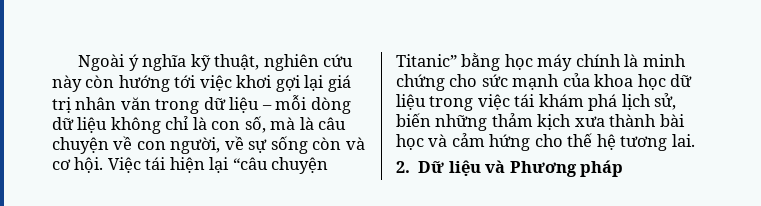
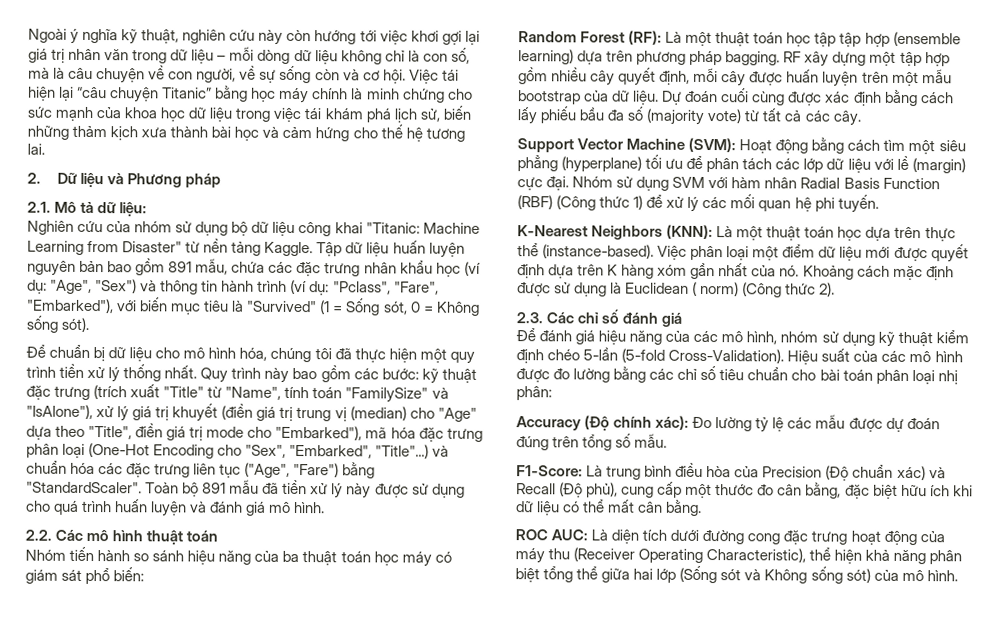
+ 2.1. Mô tả dữ liệu:
+ Nghiên cứu của nhóm sử dụng bộ dữ liệu công khai "Titanic: Machine Learning from Disaster" từ nền tảng Kaggle. Tập dữ liệu huấn luyện nguyên bản bao gồm 891 mẫu, chứa các đặc trưng nhân khẩu học (ví dụ: "Age", "Sex") và thông tin hành trình (ví dụ: "Pclass", "Fare", "Embarked"), với biến mục tiêu là "Survived" (1 = Sống sót, 0 = Không sống sót).
+ Để chuẩn bị dữ liệu cho mô hình hóa, chúng tôi đã thực hiện một quy trình tiền xử lý thống nhất. Quy trình này bao gồm các bước: kỹ thuật đặc trưng (trích xuất "Title" từ "Name", tính toán "FamilySize" và "IsAlone"), xử lý giá trị khuyết (điền giá trị trung vị (median) cho "Age" dựa theo "Title", điền giá trị mode cho "Embarked"), mã hóa đặc trưng phân loại (One-Hot Encoding cho "Sex", "Embarked", "Title"...) và chuẩn hóa các đặc trưng liên tục ("Age", "Fare") bằng "StandardScaler". Toàn bộ 891 mẫu đã tiền xử lý này được sử dụng cho quá trình huấn luyện và đánh giá mô hình.
+ 2.2. Các mô hình thuật toán
+ Nhóm tiến hành so sánh hiệu năng của ba thuật toán học máy có giám sát phổ biến:
+ Random Forest (RF): Là một thuật toán học tập tập hợp (ensemble learning) dựa trên phương pháp bagging. RF xây dựng một tập hợp gồm nhiều cây quyết định, mỗi cây được huấn luyện trên một mẫu bootstrap của dữ liệu. Dự đoán cuối cùng được xác định bằng cách lấy phiếu bầu đa số (majority vote) từ tất cả các cây.
+ Support Vector Machine (SVM): Hoạt động bằng cách tìm một siêu phẳng (hyperplane) tối ưu để phân tách các lớp dữ liệu với lề (margin) cực đại. Nhóm sử dụng SVM với hàm nhân Radial Basis Function (RBF) (Công thức 1) để xử lý các mối quan hệ phi tuyến.
+ K-Nearest Neighbors (KNN): Là một thuật toán học dựa trên thực thể (instance-based). Việc phân loại một điểm dữ liệu mới được quyết định dựa trên K hàng xóm gần nhất của nó. Khoảng cách mặc định được sử dụng là Euclidean ( norm) (Công thức 2).
+ 2.3. Các chỉ số đánh giá
+ Để đánh giá hiệu năng của các mô hình, nhóm sử dụng kỹ thuật kiểm định chéo 5-lần (5-fold Cross-Validation). Hiệu suất của các mô hình được đo lường bằng các chỉ số tiêu chuẩn cho bài toán phân loại nhị phân:
+ Accuracy (Độ chính xác): Đo lường tỷ lệ các mẫu được dự đoán đúng trên tổng số mẫu.
+ F1-Score: Là trung bình điều hòa của Precision (Độ chuẩn xác) và Recall (Độ phủ), cung cấp một thước đo cân bằng, đặc biệt hữu ích khi dữ liệu có thể mất cân bằng.
+ ROC AUC: Là diện tích dưới đường cong đặc trưng hoạt động của máy thu (Receiver Operating Characteristic), thể hiện khả năng phân biệt tổng thể giữa hai lớp (Sống sót và Không sống sót) của mô hình.

